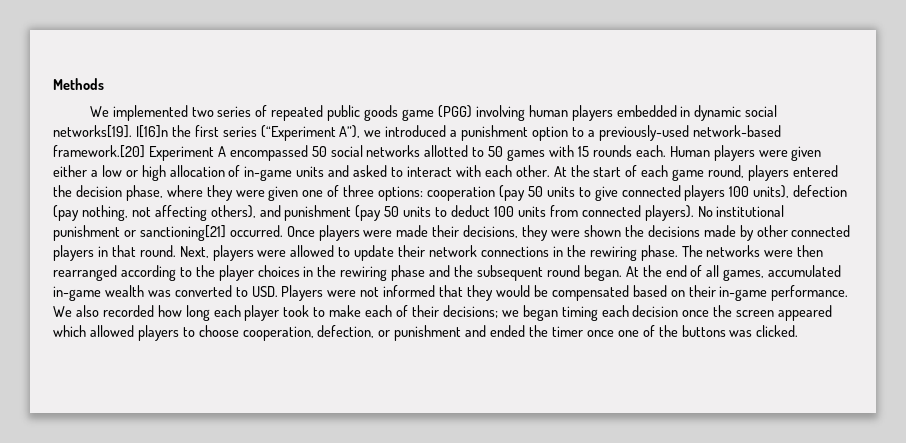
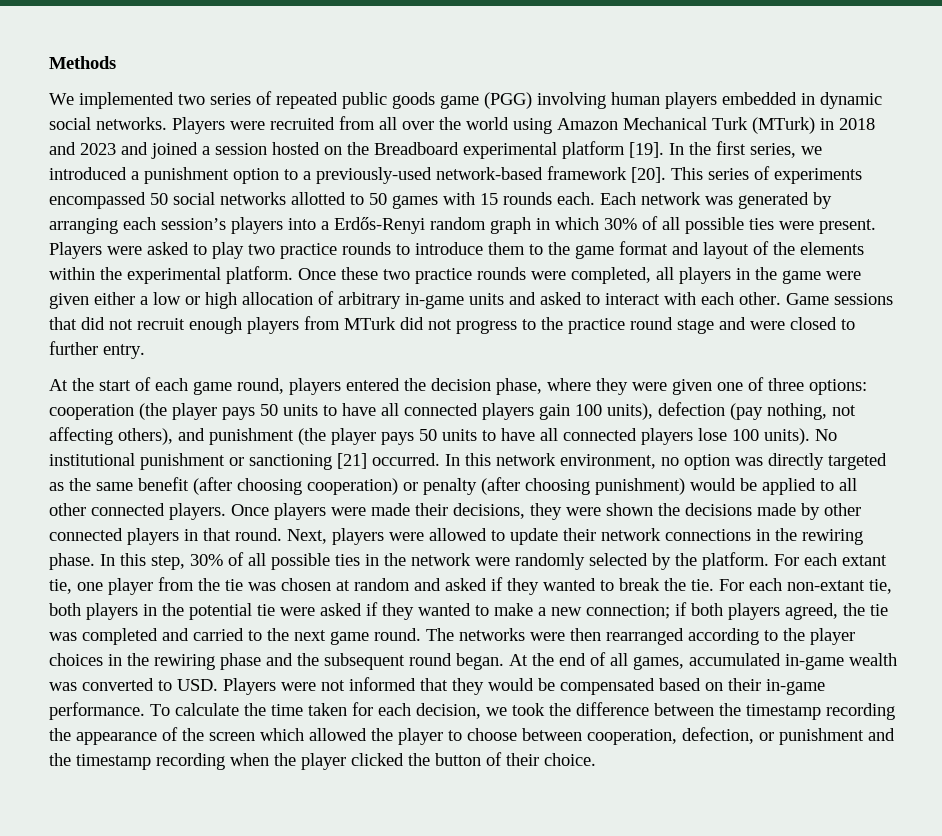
- We implemented two series of repeated public goods game (PGG) involving human players embedded in dynamic social networks[19]. I[16]n the first series (“Experiment A”), we introduced a punishment option to a previously-used network-based framework.[20] Experiment A encompassed 50 social networks allotted to 50 games with 15 rounds each.
+ We implemented two series of repeated public goods game (PGG) involving human players embedded in dynamic social networks. Players were recruited from all over the world using Amazon Mechanical Turk (MTurk) in 2018 and 2023 and joined a session hosted on the Breadboard experimental platform [19]. In the first series, we introduced a punishment option to a previously-used network-based framework [20]. This series of experiments encompassed 50 social networks allotted to 50 games with 15 rounds each.
- Human players were given either a low or high allocation of in-game units and asked to interact with each other. At the start of each game round, players entered the decision phase, where they were given one of three options: cooperation (pay 50 units to give connected players 100 units), defection (pay nothing, not affecting others), and punishment (pay 50 units to deduct 100 units from connected players). No institutional punishment or sanctioning[21] occurred.
+ Each network was generated by arranging each session’s players into a Erdős-Renyi random graph in which 30% of all possible ties were present. Players were asked to play two practice rounds to introduce them to the game format and layout of the elements within the experimental platform. Once these two practice rounds were completed, all players in the game were given either a low or high allocation of arbitrary in-game units and asked to interact with each other. Game sessions that did not recruit enough players from MTurk did not progress to the practice round stage and were closed to further entry.
+ At the start of each game round, players entered the decision phase, where they were given one of three options: cooperation (the player pays 50 units to have all connected players gain 100 units), defection (pay nothing, not affecting others), and punishment (the player pays 50 units to have all connected players lose 100 units). No institutional punishment or sanctioning [21] occurred. In this network environment, no option was directly targeted as the same benefit (after choosing cooperation) or penalty (after choosing punishment) would be applied to all other connected players.
+ In this step, 30% of all possible ties in the network were randomly selected by the platform. For each extant tie, one player from the tie was chosen at random and asked if they wanted to break the tie. For each non-extant tie, both players in the potential tie were asked if they wanted to make a new connection; if both players agreed, the tie was completed and carried to the next game round.
- We also recorded how long each player took to make each of their decisions; we began timing each decision once the screen appeared which allowed players to choose cooperation, defection, or punishment and ended the timer once one of the buttons was clicked.
+ To calculate the time taken for each decision, we took the difference between the timestamp recording the appearance of the screen which allowed the player to choose between cooperation, defection, or punishment and the timestamp recording when the player clicked the button of their choice.

